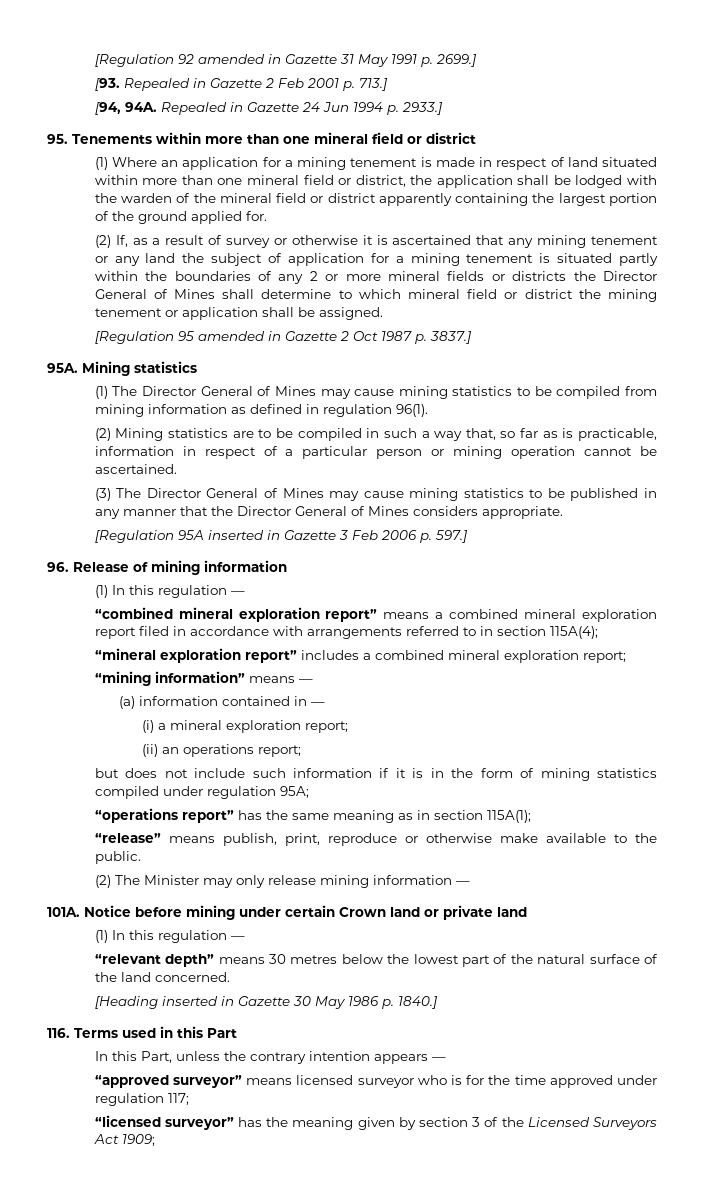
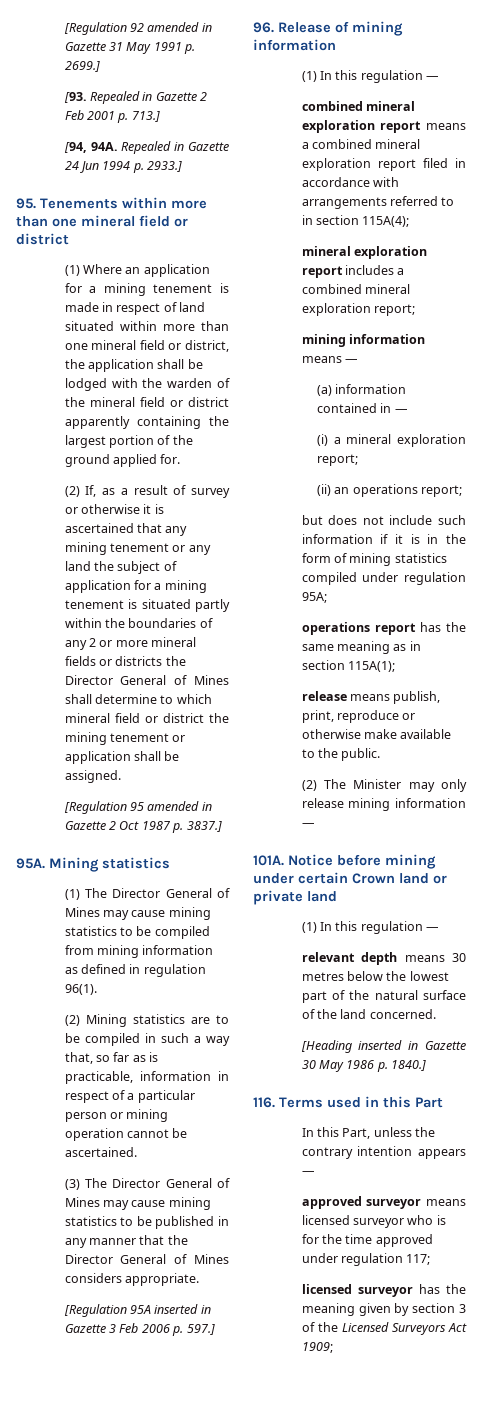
- “combined mineral exploration report” means a combined mineral exploration report filed in accordance with arrangements referred to in section 115A(4);
+ combined mineral exploration report means a combined mineral exploration report filed in accordance with arrangements referred to in section 115A(4);
- “mineral exploration report” includes a combined mineral exploration report;
+ mineral exploration report includes a combined mineral exploration report;
- “mining information” means —
+ mining information means —
- “operations report” has the same meaning as in section 115A(1);
+ operations report has the same meaning as in section 115A(1);
- “release” means publish, print, reproduce or otherwise make available to the public.
+ release means publish, print, reproduce or otherwise make available to the public.
- “relevant depth” means 30 metres below the lowest part of the natural surface of the land concerned.
+ relevant depth means 30 metres below the lowest part of the natural surface of the land concerned.
- “approved surveyor” means licensed surveyor who is for the time approved under regulation 117;
+ approved surveyor means licensed surveyor who is for the time approved under regulation 117;
- “licensed surveyor” has the meaning given by section 3 of the Licensed Surveyors Act 1909;
+ licensed surveyor has the meaning given by section 3 of the Licensed Surveyors Act 1909;

